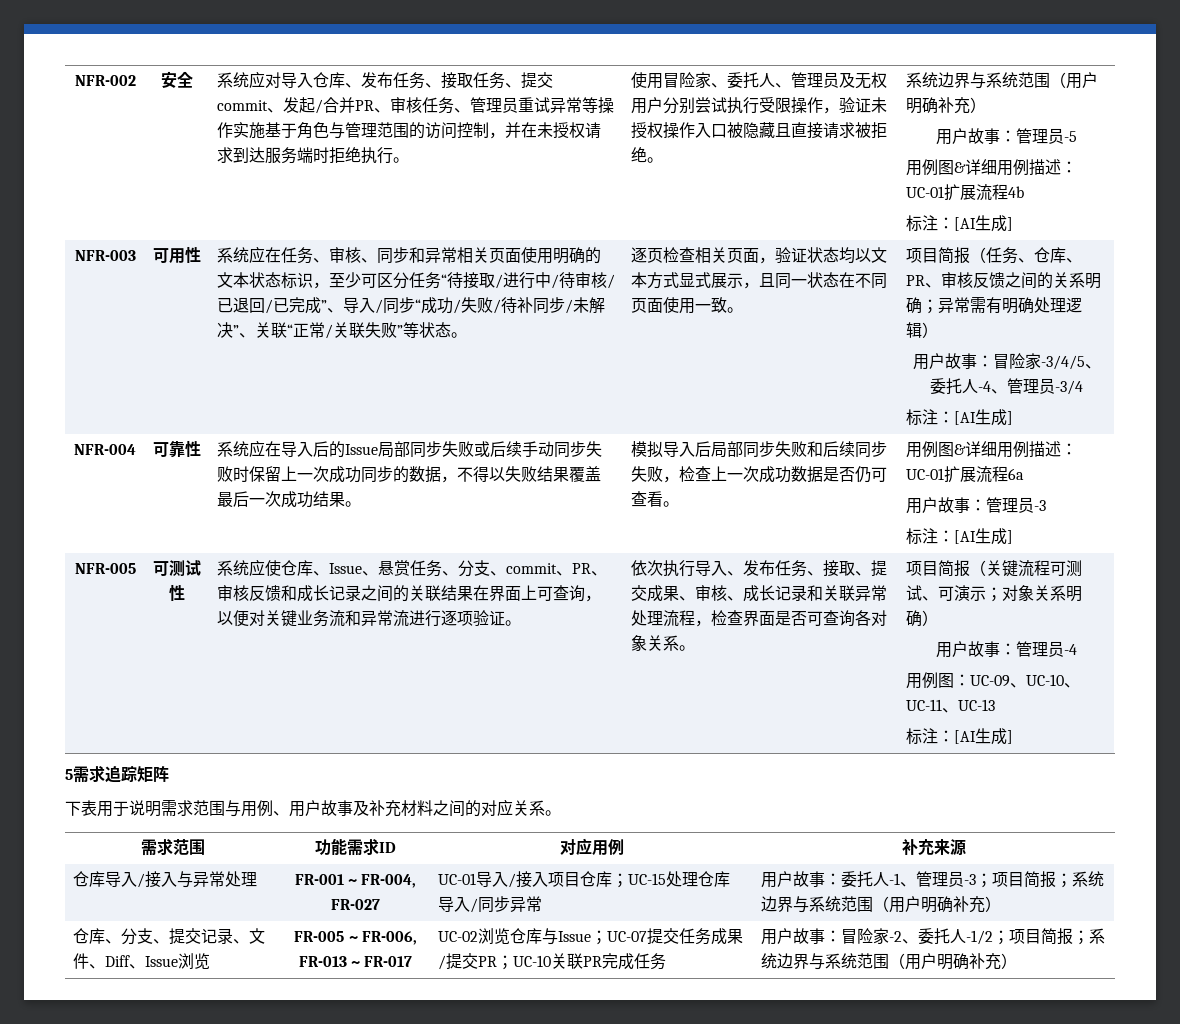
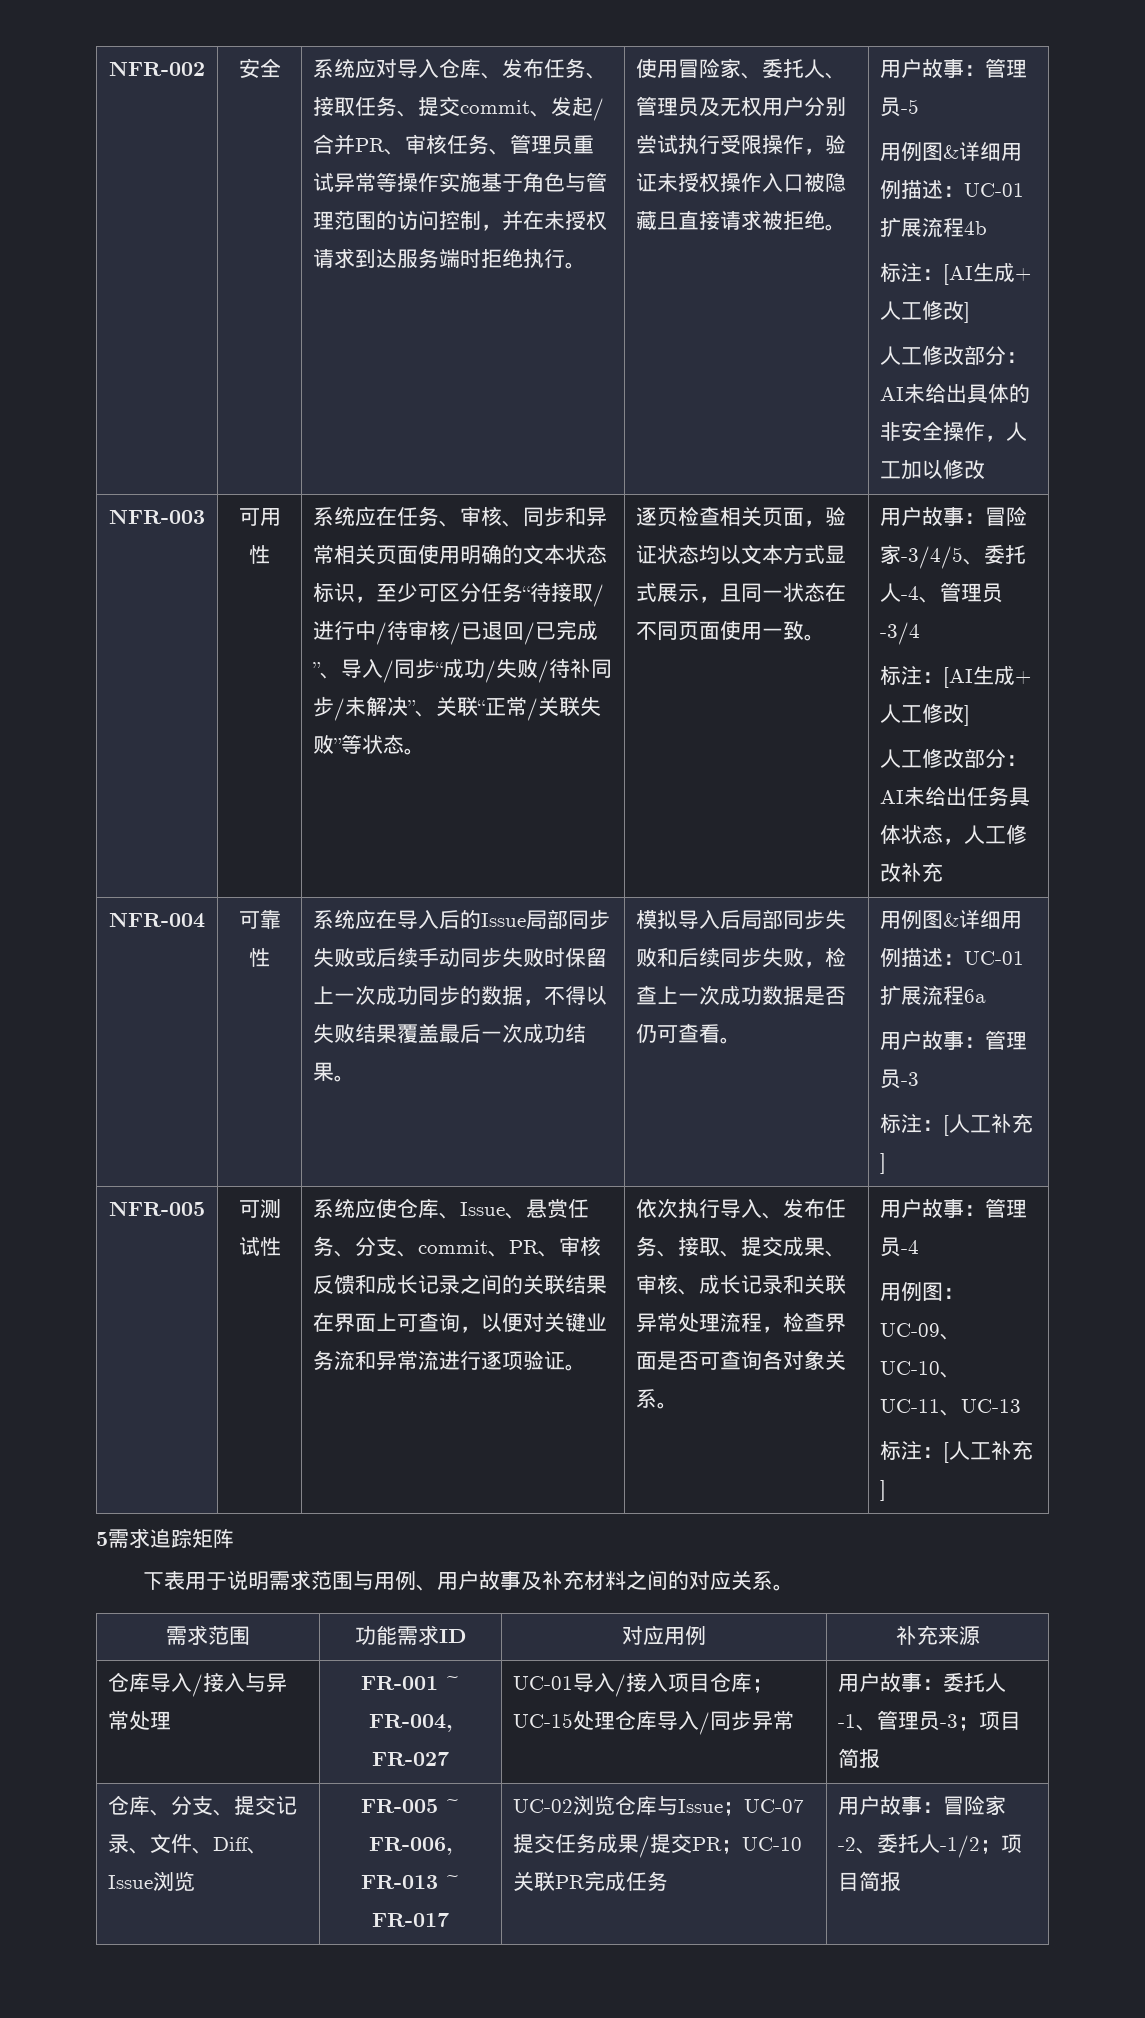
- 使用冒险家、委托人、管理员及无权用户分别尝试执行受限操作，验证未授权操作入口被隐藏且直接请求被拒绝。 | 系统边界与系统范围（用户明确补充）
+ 使用冒险家、委托人、管理员及无权用户分别尝试执行受限操作，验证未授权操作入口被隐藏且直接请求被拒绝。
  用例图&详细用例描述：UC-01扩展流程4b
- 标注：[AI生成]
+ 标注：[AI生成+人工修改]
+ 人工修改部分：AI未给出具体的非安全操作，人工加以修改
- 项目简报（任务、仓库、PR、审核反馈之间的关系明确；异常需有明确处理逻辑）
  用户故事：冒险家-3/4/5、委托人-4、管理员-3/4
- 标注：[AI生成]
+ 标注：[AI生成+人工修改]
+ 人工修改部分：AI未给出任务具体状态，人工修改补充
  用户故事：管理员-3
- 标注：[AI生成]
+ 标注：[人工补充]
- 项目简报（关键流程可测试、可演示；对象关系明确）
  用例图：UC-09、UC-10、UC-11、UC-13
- 标注：[AI生成]
+ 标注：[人工补充]
- 用户故事：委托人-1、管理员-3；项目简报；系统边界与系统范围（用户明确补充）
+ 用户故事：委托人-1、管理员-3；项目简报
- 用户故事：冒险家-2、委托人-1/2；项目简报；系统边界与系统范围（用户明确补充）
+ 用户故事：冒险家-2、委托人-1/2；项目简报

